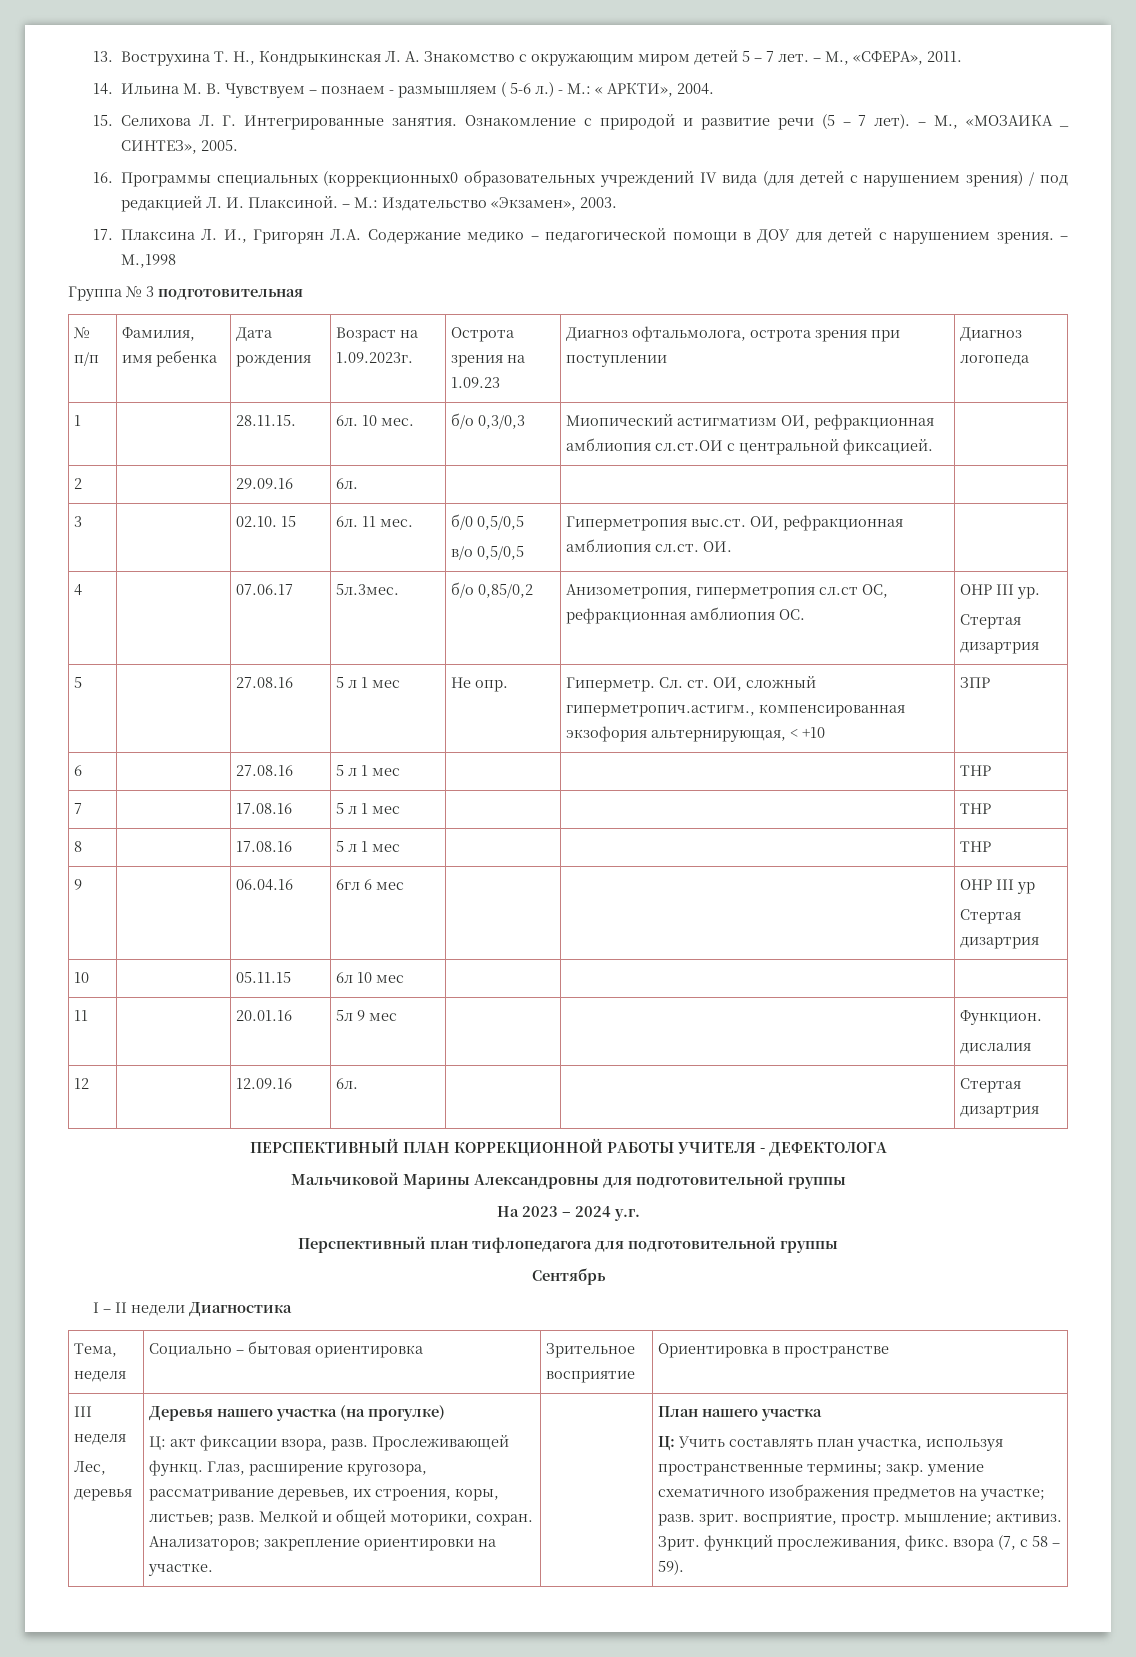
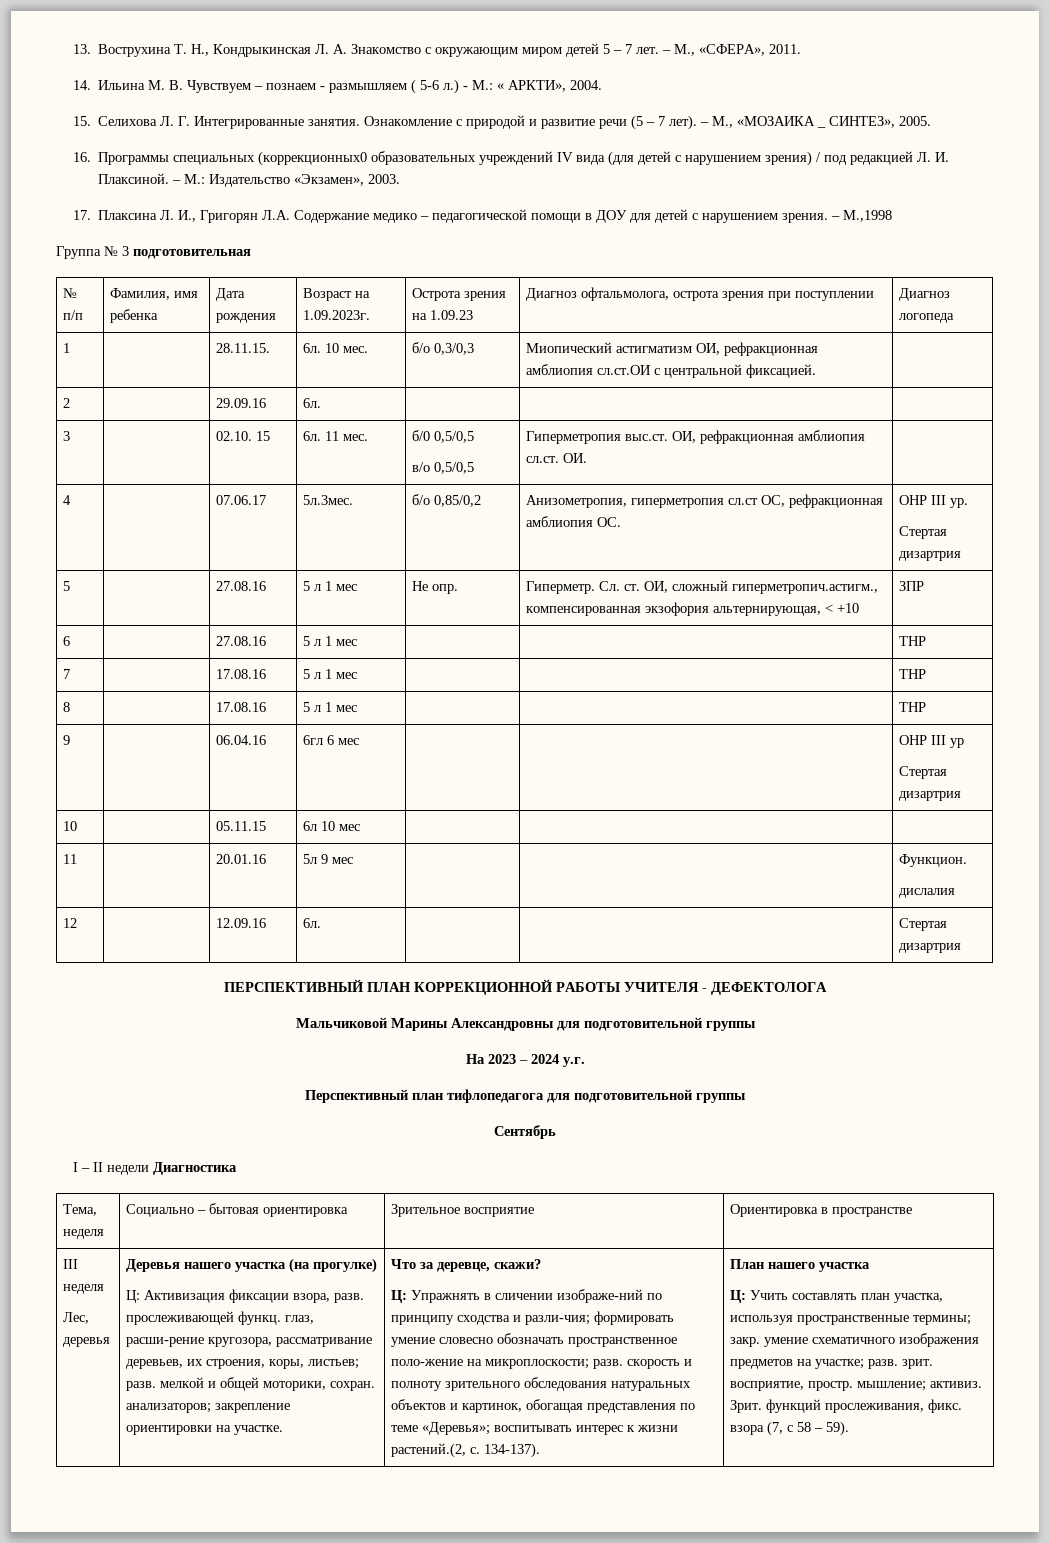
- Ц: акт фиксации взора, разв. Прослеживающей функц. Глаз, расширение кругозора, рассматривание деревьев, их строения, коры, листьев; разв. Мелкой и общей моторики, сохран. Анализаторов; закрепление ориентировки на участке.
+ Ц: Активизация фиксации взора, разв. прослеживающей функц. глаз, расши-рение кругозора, рассматривание деревьев, их строения, коры, листьев; разв. мелкой и общей моторики, сохран. анализаторов; закрепление ориентировки на участке.
+ Что за деревце, скажи?
+ Ц: Упражнять в сличении изображе-ний по принципу сходства и разли-чия; формировать умение словесно обозначать пространственное поло-жение на микроплоскости; разв. скорость и полноту зрительного обследования натуральных объектов и картинок, обогащая представления по теме «Деревья»; воспитывать интерес к жизни растений.(2, с. 134-137).

